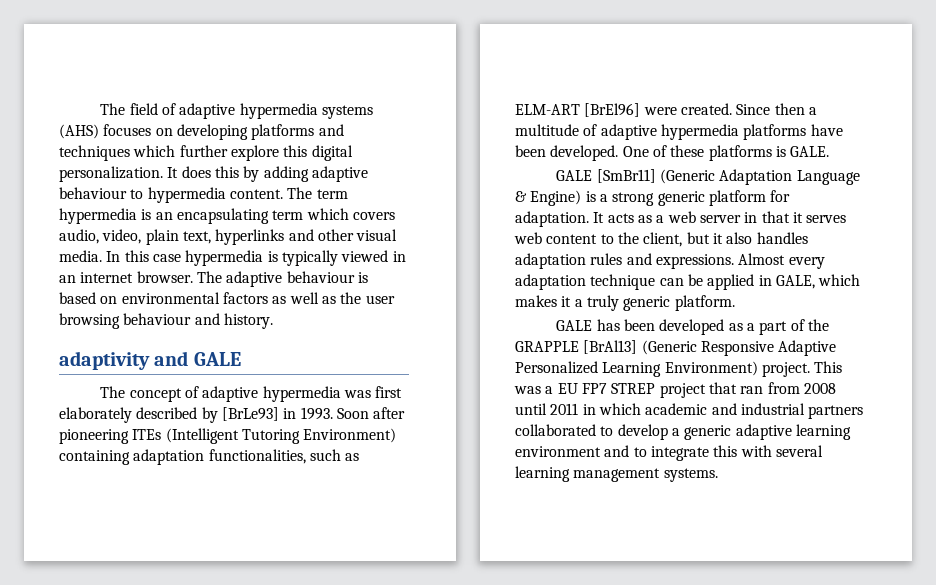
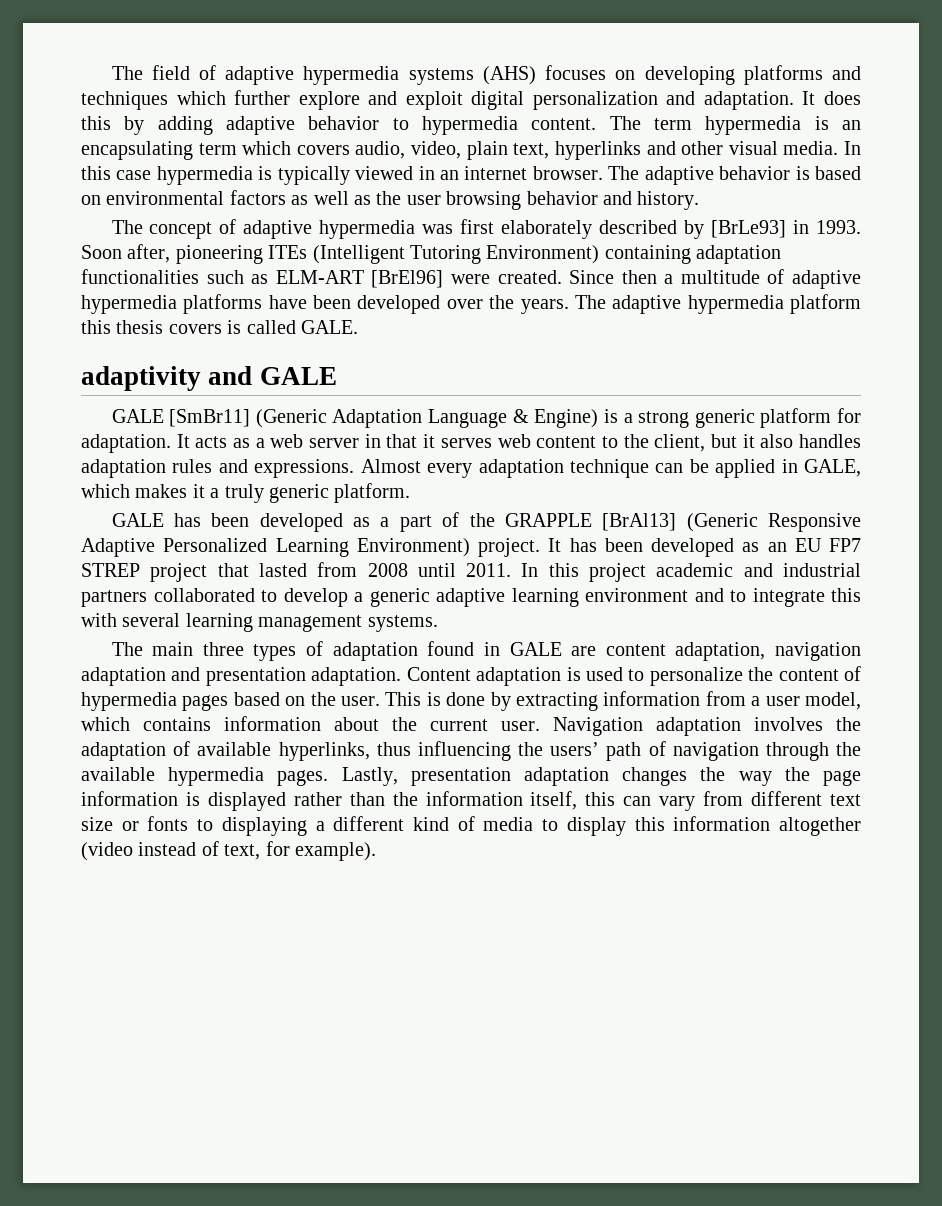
- The field of adaptive hypermedia systems (AHS) focuses on developing platforms and techniques which further explore this digital personalization.
+ The field of adaptive hypermedia systems (AHS) focuses on developing platforms and techniques which further explore and exploit digital personalization and adaptation.
- It does this by adding adaptive behaviour to hypermedia content.
+ It does this by adding adaptive behavior to hypermedia content.
- The adaptive behaviour is based on environmental factors as well as the user browsing behaviour and history.
+ The adaptive behavior is based on environmental factors as well as the user browsing behavior and history.
- adaptivity and GALE
- Soon after pioneering ITEs (Intelligent Tutoring Environment) containing adaptation functionalities, such as ELM-ART [BrEl96] were created.
+ Soon after, pioneering ITEs (Intelligent Tutoring Environment) containing adaptation functionalities such as ELM-ART [BrEl96] were created.
- Since then a multitude of adaptive hypermedia platforms have been developed. One of these platforms is GALE.
+ Since then a multitude of adaptive hypermedia platforms have been developed over the years. The adaptive hypermedia platform this thesis covers is called GALE.
+ adaptivity and GALE
- This was a EU FP7 STREP project that ran from 2008 until 2011 in which academic and industrial partners collaborated to develop a generic adaptive learning environment and to integrate this with several learning management systems.
+ It has been developed as an EU FP7 STREP project that lasted from 2008 until 2011. In this project academic and industrial partners collaborated to develop a generic adaptive learning environment and to integrate this with several learning management systems.
+ The main three types of adaptation found in GALE are content adaptation, navigation adaptation and presentation adaptation. Content adaptation is used to personalize the content of hypermedia pages based on the user. This is done by extracting information from a user model, which contains information about the current user. Navigation adaptation involves the adaptation of available hyperlinks, thus influencing the users’ path of navigation through the available hypermedia pages. Lastly, presentation adaptation changes the way the page information is displayed rather than the information itself, this can vary from different text size or fonts to displaying a different kind of media to display this information altogether (video instead of text, for example).

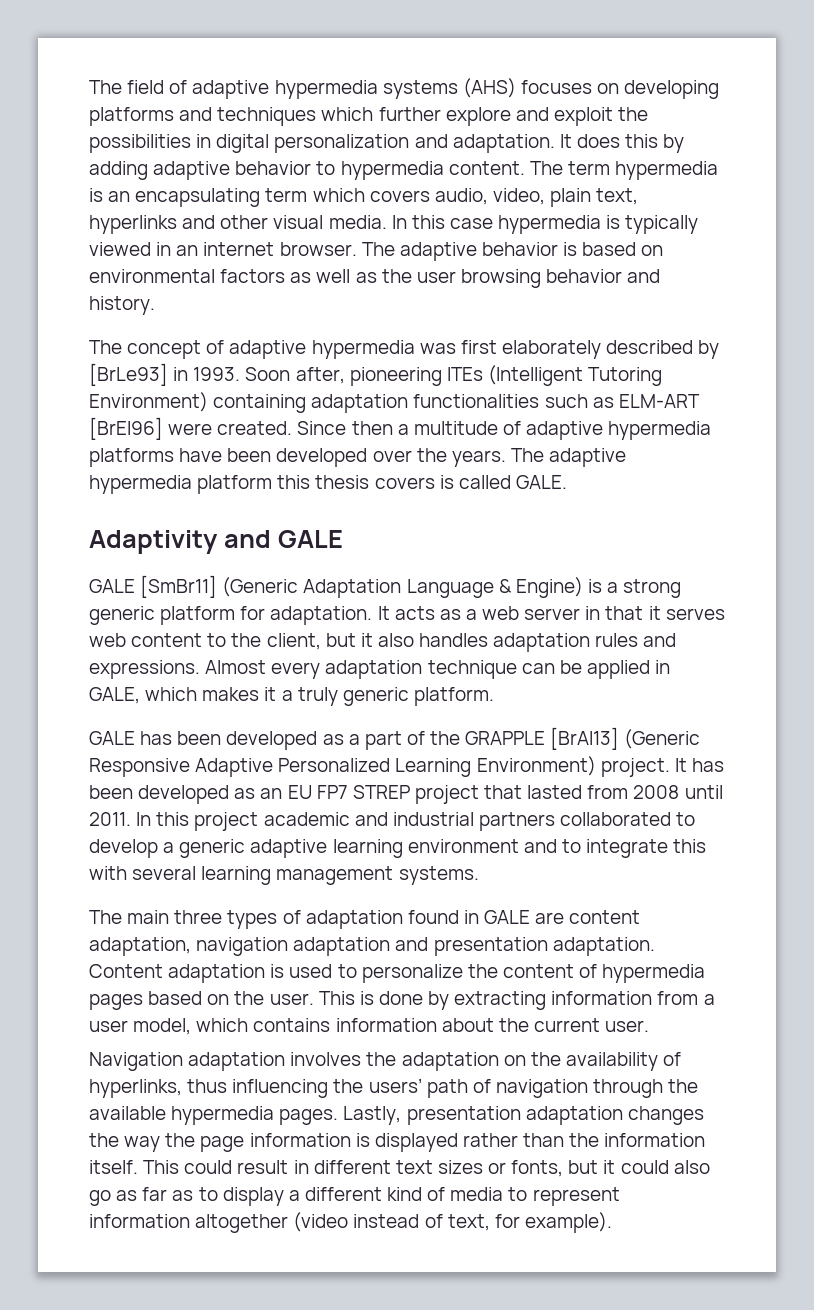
- The field of adaptive hypermedia systems (AHS) focuses on developing platforms and techniques which further explore and exploit digital personalization and adaptation.
+ The field of adaptive hypermedia systems (AHS) focuses on developing platforms and techniques which further explore and exploit the possibilities in digital personalization and adaptation.
- adaptivity and GALE
+ Adaptivity and GALE
- This is done by extracting information from a user model, which contains information about the current user. Navigation adaptation involves the adaptation of available hyperlinks, thus influencing the users’ path of navigation through the available hypermedia pages.
+ This is done by extracting information from a user model, which contains information about the current user.
+ Navigation adaptation involves the adaptation on the availability of hyperlinks, thus influencing the users’ path of navigation through the available hypermedia pages.
- Lastly, presentation adaptation changes the way the page information is displayed rather than the information itself, this can vary from different text size or fonts to displaying a different kind of media to display this information altogether (video instead of text, for example).
+ Lastly, presentation adaptation changes the way the page information is displayed rather than the information itself. This could result in different text sizes or fonts, but it could also go as far as to display a different kind of media to represent information altogether (video instead of text, for example).

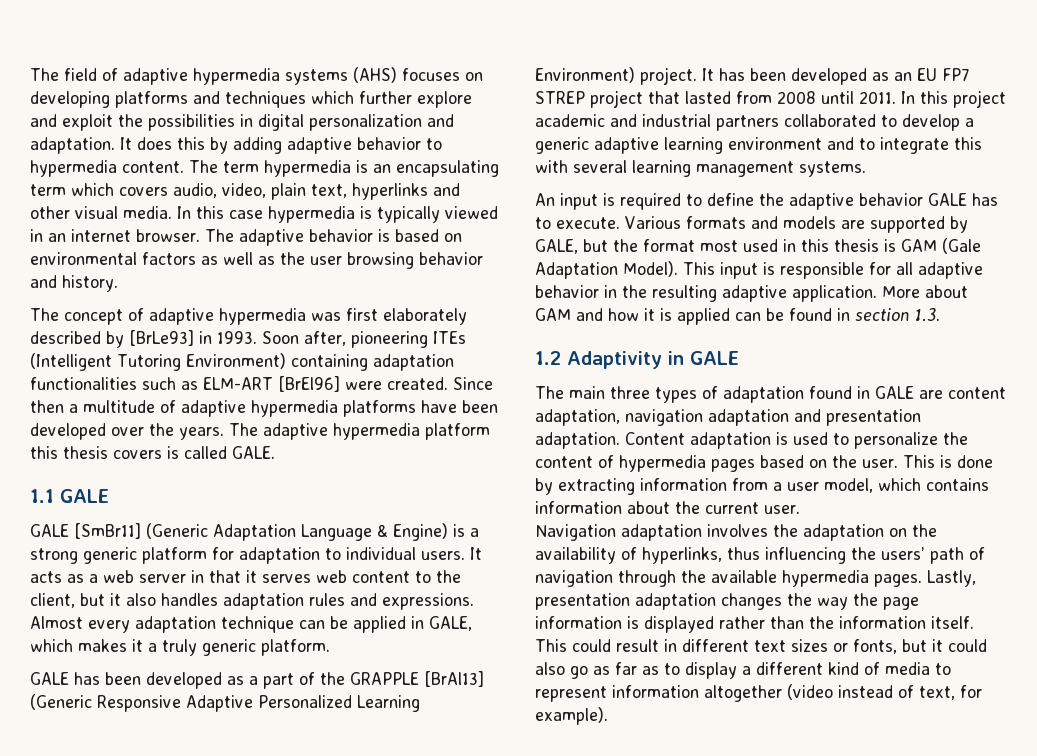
- Adaptivity and GALE
+ 1.1 GALE
- GALE [SmBr11] (Generic Adaptation Language & Engine) is a strong generic platform for adaptation.
+ GALE [SmBr11] (Generic Adaptation Language & Engine) is a strong generic platform for adaptation to individual users.
+ An input is required to define the adaptive behavior GALE has to execute. Various formats and models are supported by GALE, but the format most used in this thesis is GAM (Gale Adaptation Model). This input is responsible for all adaptive behavior in the resulting adaptive application. More about GAM and how it is applied can be found in section 1.3.
+ 1.2 Adaptivity in GALE

